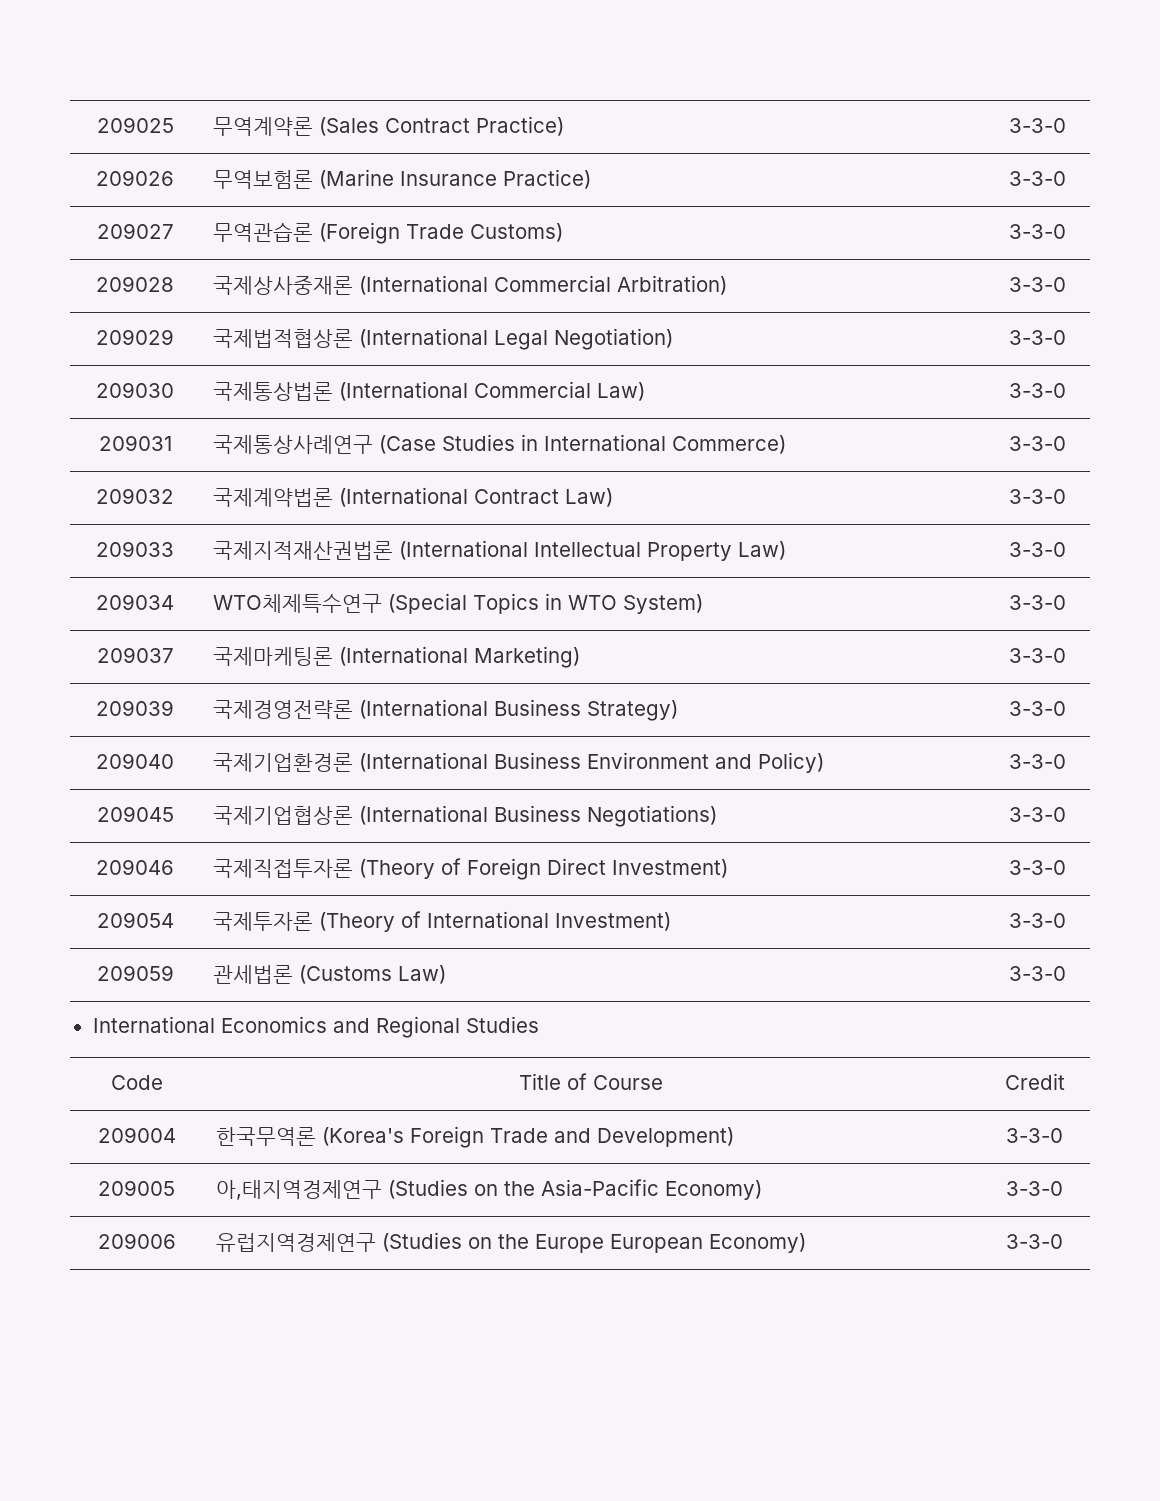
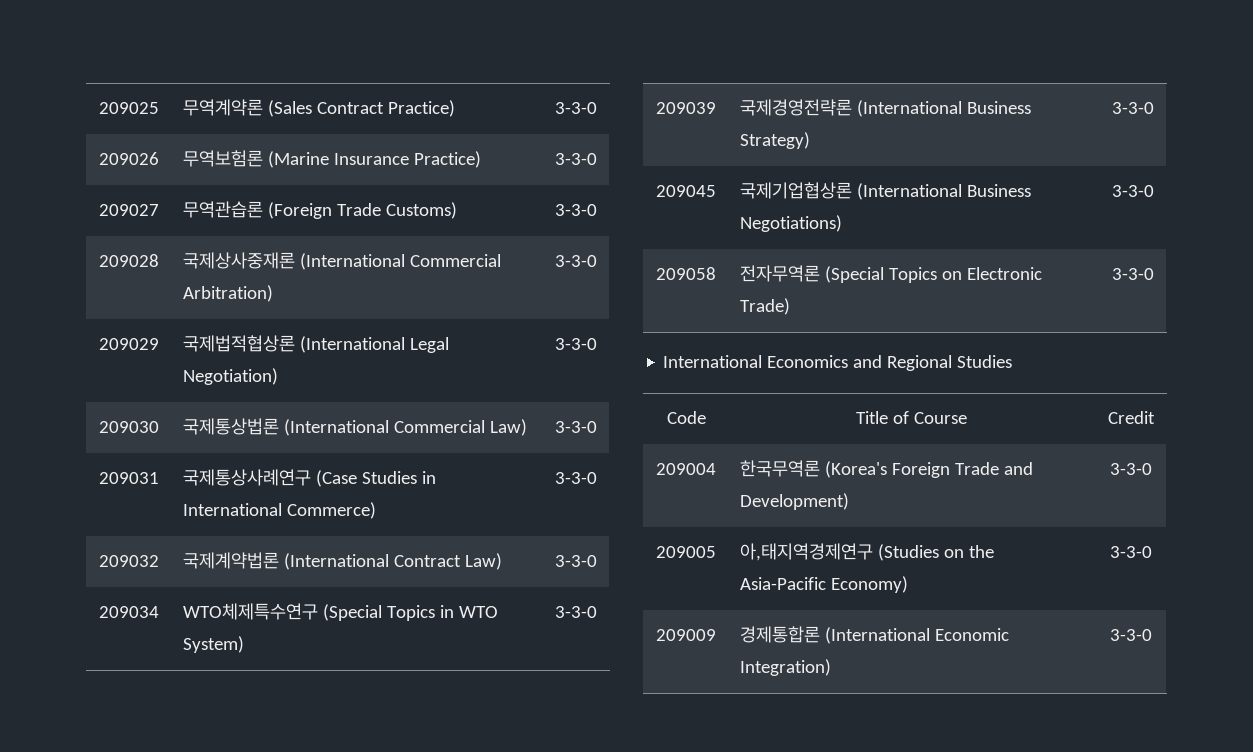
- 209033 | 국제지적재산권법론 (International Intellectual Property Law) | 3-3-0
- 209037 | 국제마케팅론 (International Marketing) | 3-3-0
- 209040 | 국제기업환경론 (International Business Environment and Policy) | 3-3-0
- 209046 | 국제직접투자론 (Theory of Foreign Direct Investment) | 3-3-0
- 209054 | 국제투자론 (Theory of International Investment) | 3-3-0
- 209059 | 관세법론 (Customs Law) | 3-3-0
+ 209058 | 전자무역론 (Special Topics on Electronic Trade) | 3-3-0
- 209006 | 유럽지역경제연구 (Studies on the Europe European Economy) | 3-3-0
+ 209009 | 경제통합론 (International Economic Integration) | 3-3-0

